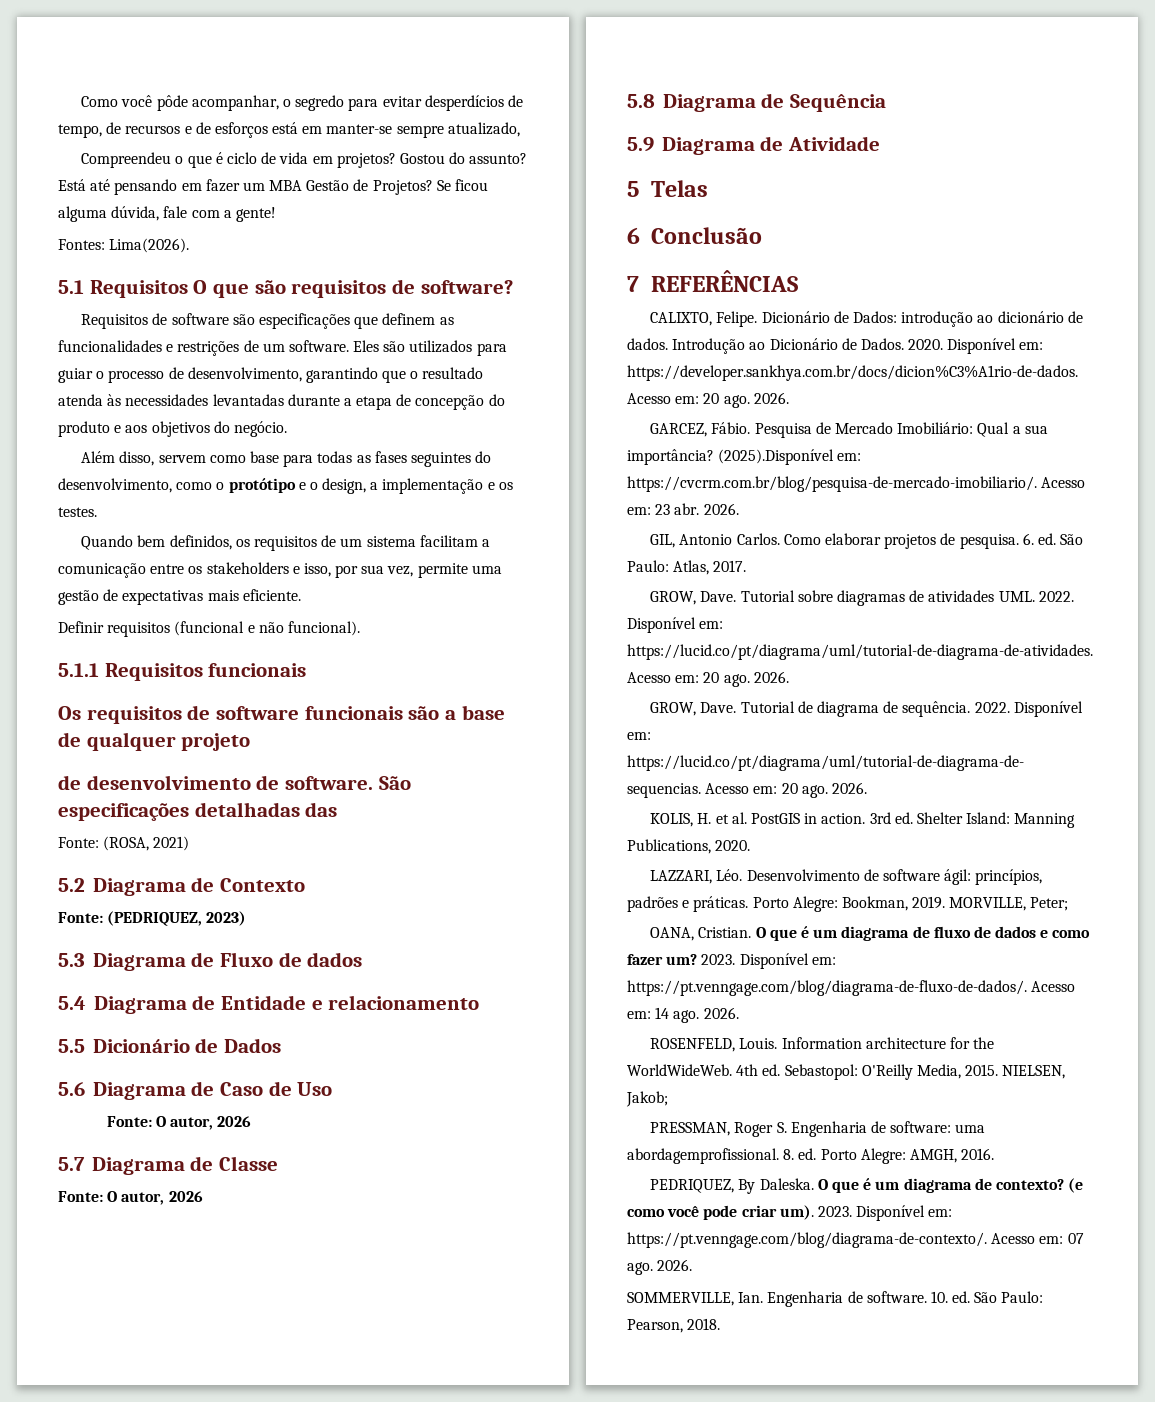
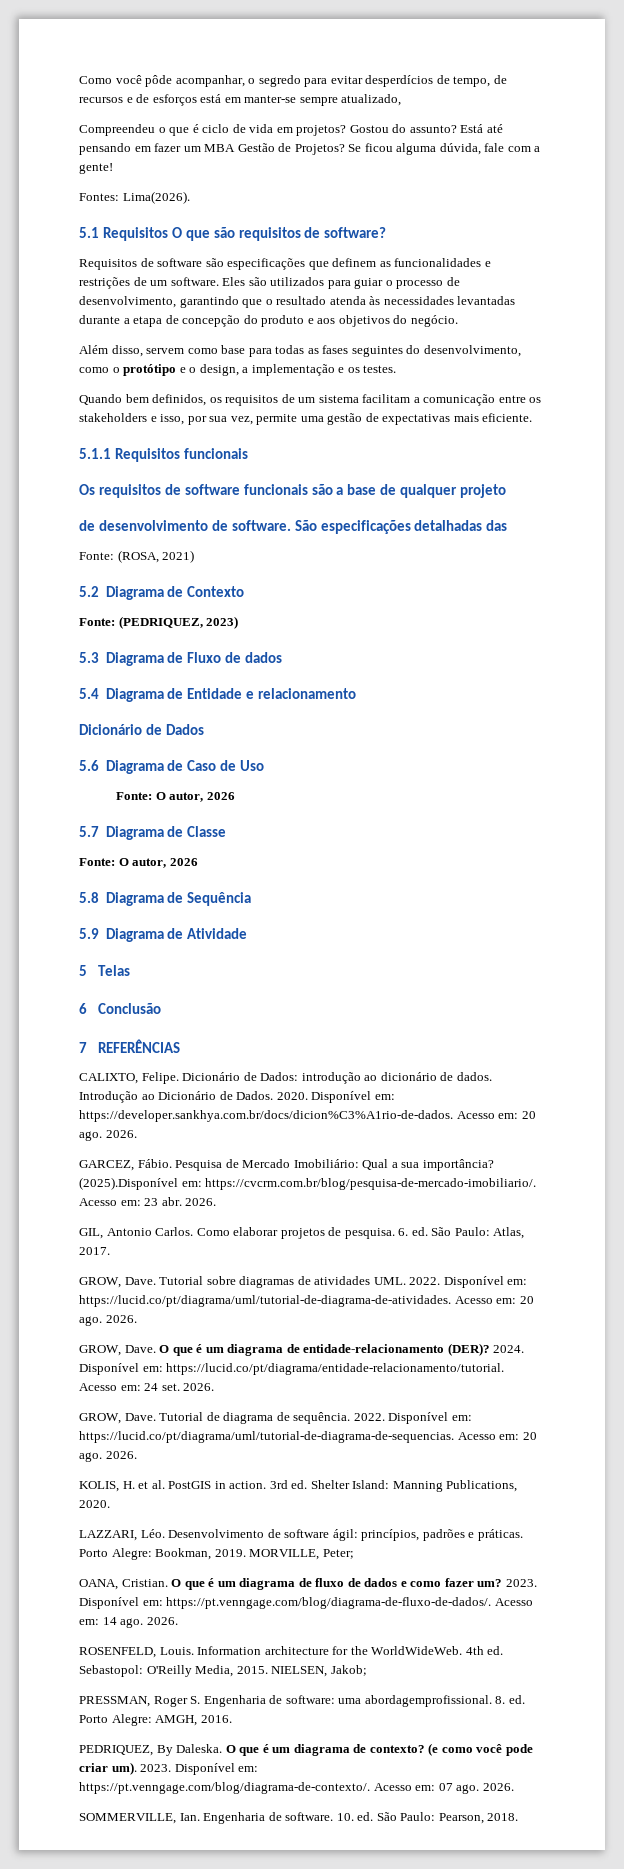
- Definir requisitos (funcional e não funcional).
- 5.5 Dicionário de Dados
+ Dicionário de Dados
+ GROW, Dave. O que é um diagrama de entidade-relacionamento (DER)? 2024. Disponível em: https://lucid.co/pt/diagrama/entidade-relacionamento/tutorial. Acesso em: 24 set. 2026.

